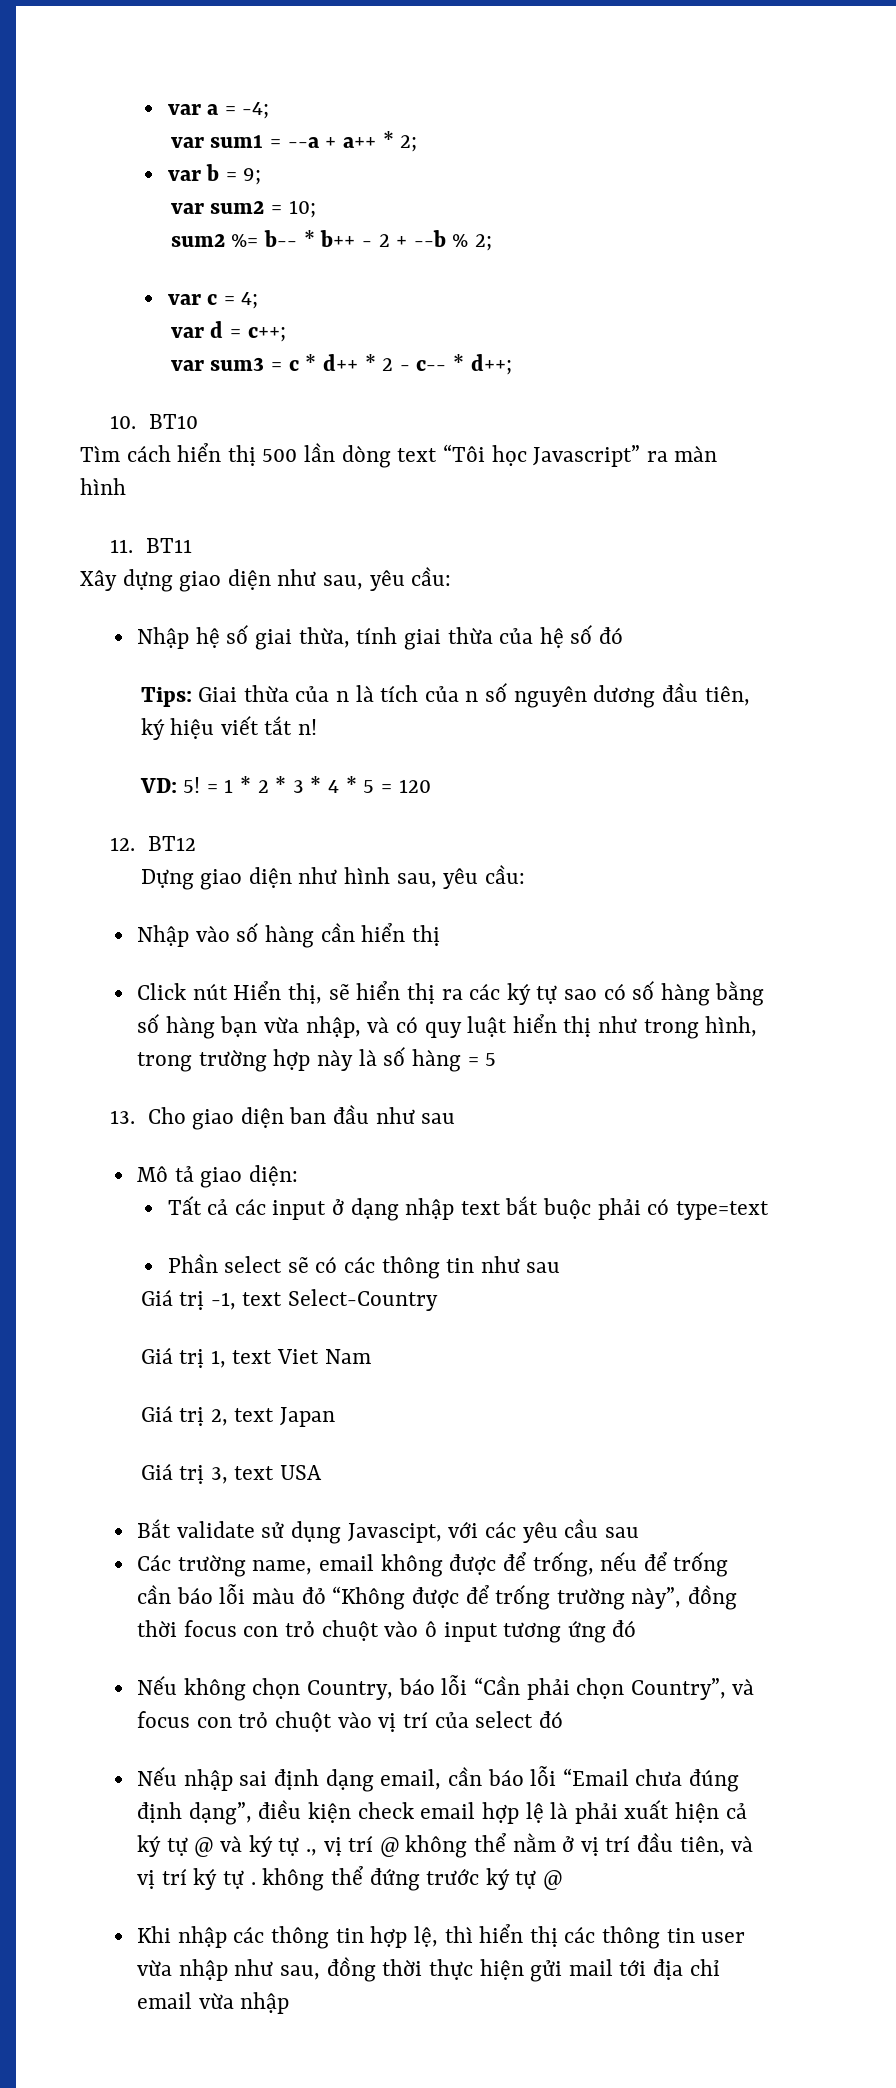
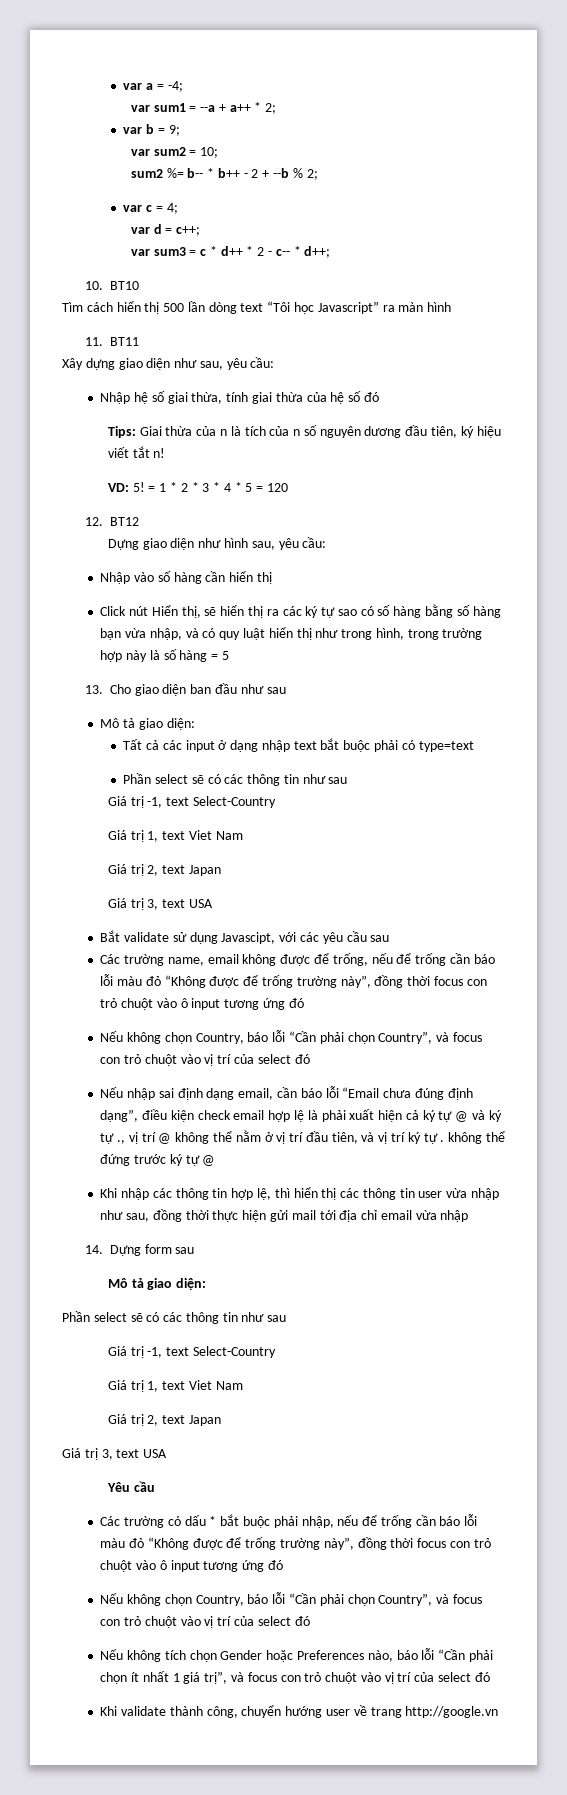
+ 14. Dựng form sau
+ Mô tả giao diện:
+ Phần select sẽ có các thông tin như sau
+ Giá trị -1, text Select-Country
+ Giá trị 1, text Viet Nam
+ Giá trị 2, text Japan
+ Giá trị 3, text USA
+ Yêu cầu
+ Các trường có dấu * bắt buộc phải nhập, nếu để trống cần báo lỗi màu đỏ “Không được để trống trường này”, đồng thời focus con trỏ chuột vào ô input tương ứng đó
+ Nếu không chọn Country, báo lỗi “Cần phải chọn Country”, và focus con trỏ chuột vào vị trí của select đó
+ Nếu không tích chọn Gender hoặc Preferences nào, báo lỗi “Cần phải chọn ít nhất 1 giá trị”, và focus con trỏ chuột vào vị trí của select đó
+ Khi validate thành công, chuyển hướng user về trang http://google.vn

